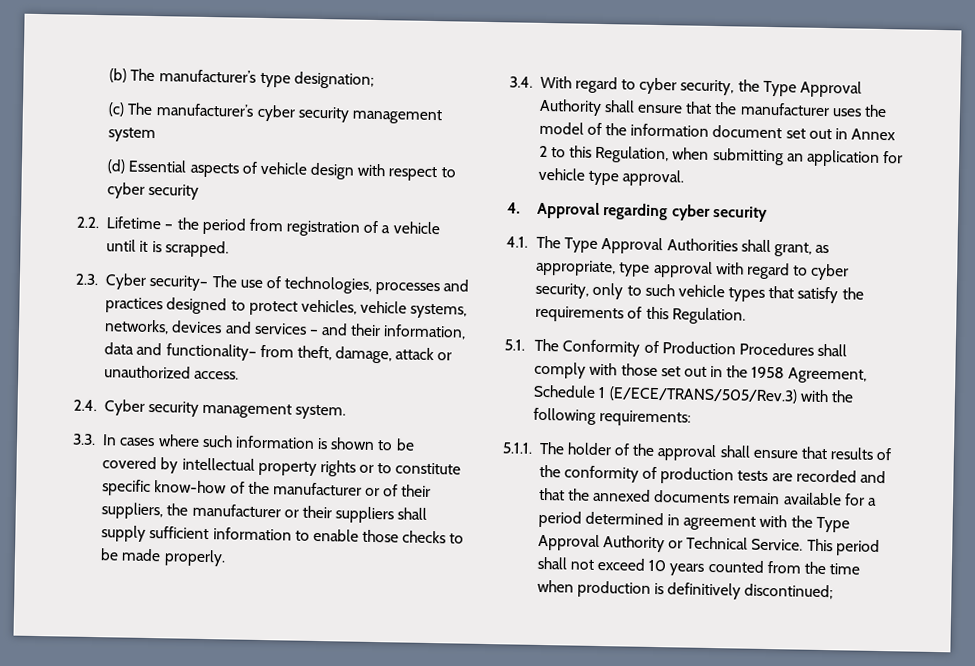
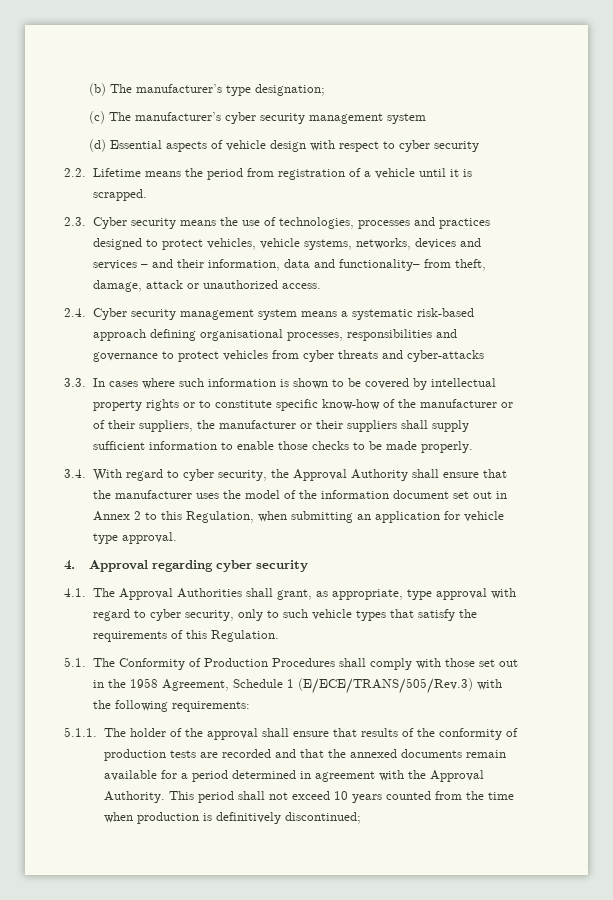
- 2.2. Lifetime – the period from registration of a vehicle until it is scrapped.
+ 2.2. Lifetime means the period from registration of a vehicle until it is scrapped.
- 2.3. Cyber security– The use of technologies, processes and practices designed to protect vehicles, vehicle systems, networks, devices and services – and their information, data and functionality– from theft, damage, attack or unauthorized access.
+ 2.3. Cyber security means the use of technologies, processes and practices designed to protect vehicles, vehicle systems, networks, devices and services – and their information, data and functionality– from theft, damage, attack or unauthorized access.
- 2.4. Cyber security management system.
+ 2.4. Cyber security management system means a systematic risk-based approach defining organisational processes, responsibilities and governance to protect vehicles from cyber threats and cyber-attacks
- 3.4. With regard to cyber security, the Type Approval Authority shall ensure that the manufacturer uses the model of the information document set out in Annex 2 to this Regulation, when submitting an application for vehicle type approval.
+ 3.4. With regard to cyber security, the Approval Authority shall ensure that the manufacturer uses the model of the information document set out in Annex 2 to this Regulation, when submitting an application for vehicle type approval.
- 4.1. The Type Approval Authorities shall grant, as appropriate, type approval with regard to cyber security, only to such vehicle types that satisfy the requirements of this Regulation.
+ 4.1. The Approval Authorities shall grant, as appropriate, type approval with regard to cyber security, only to such vehicle types that satisfy the requirements of this Regulation.
- 5.1.1. The holder of the approval shall ensure that results of the conformity of production tests are recorded and that the annexed documents remain available for a period determined in agreement with the Type Approval Authority or Technical Service.
+ 5.1.1. The holder of the approval shall ensure that results of the conformity of production tests are recorded and that the annexed documents remain available for a period determined in agreement with the Approval Authority.

